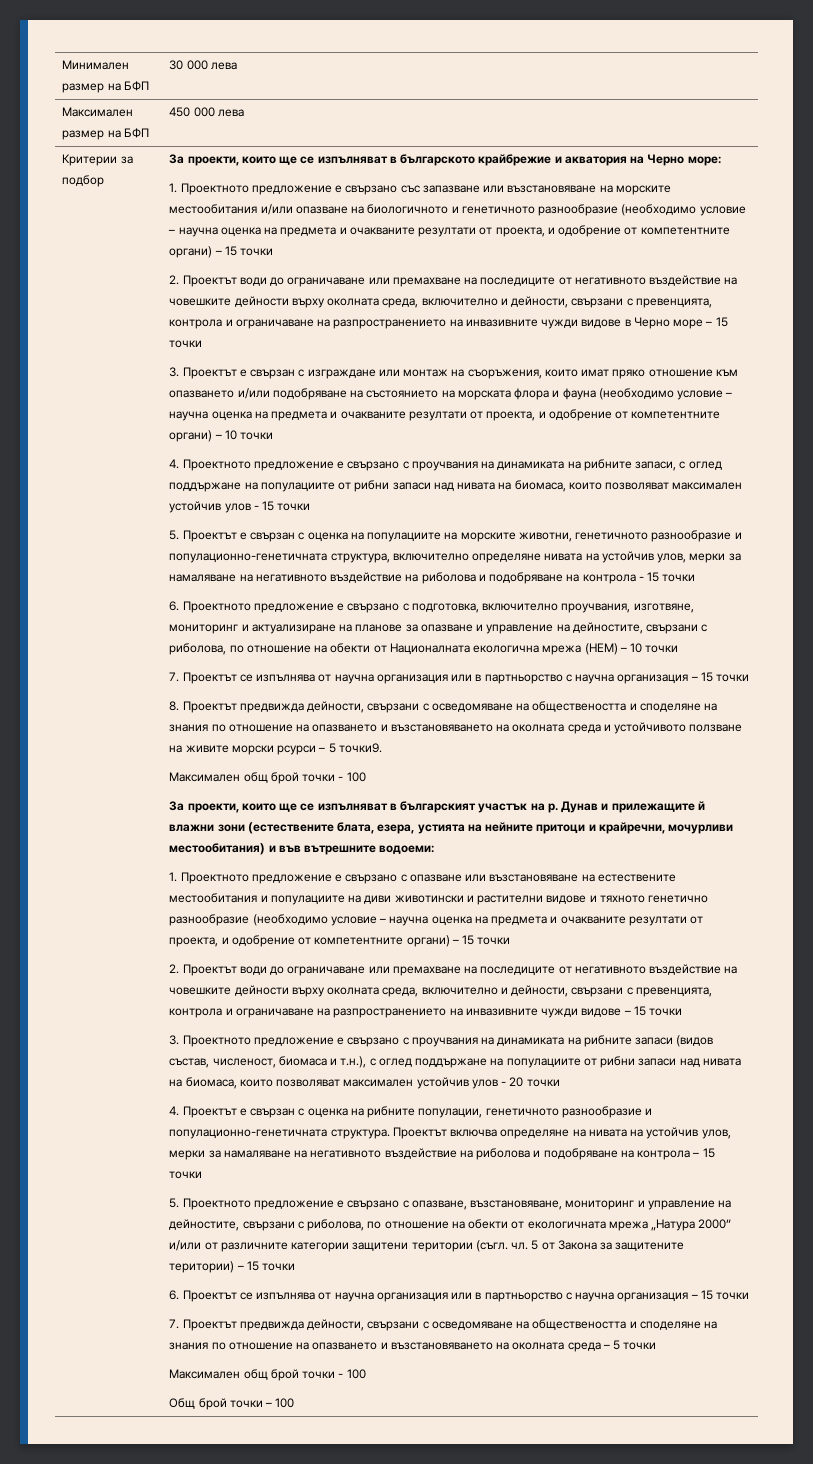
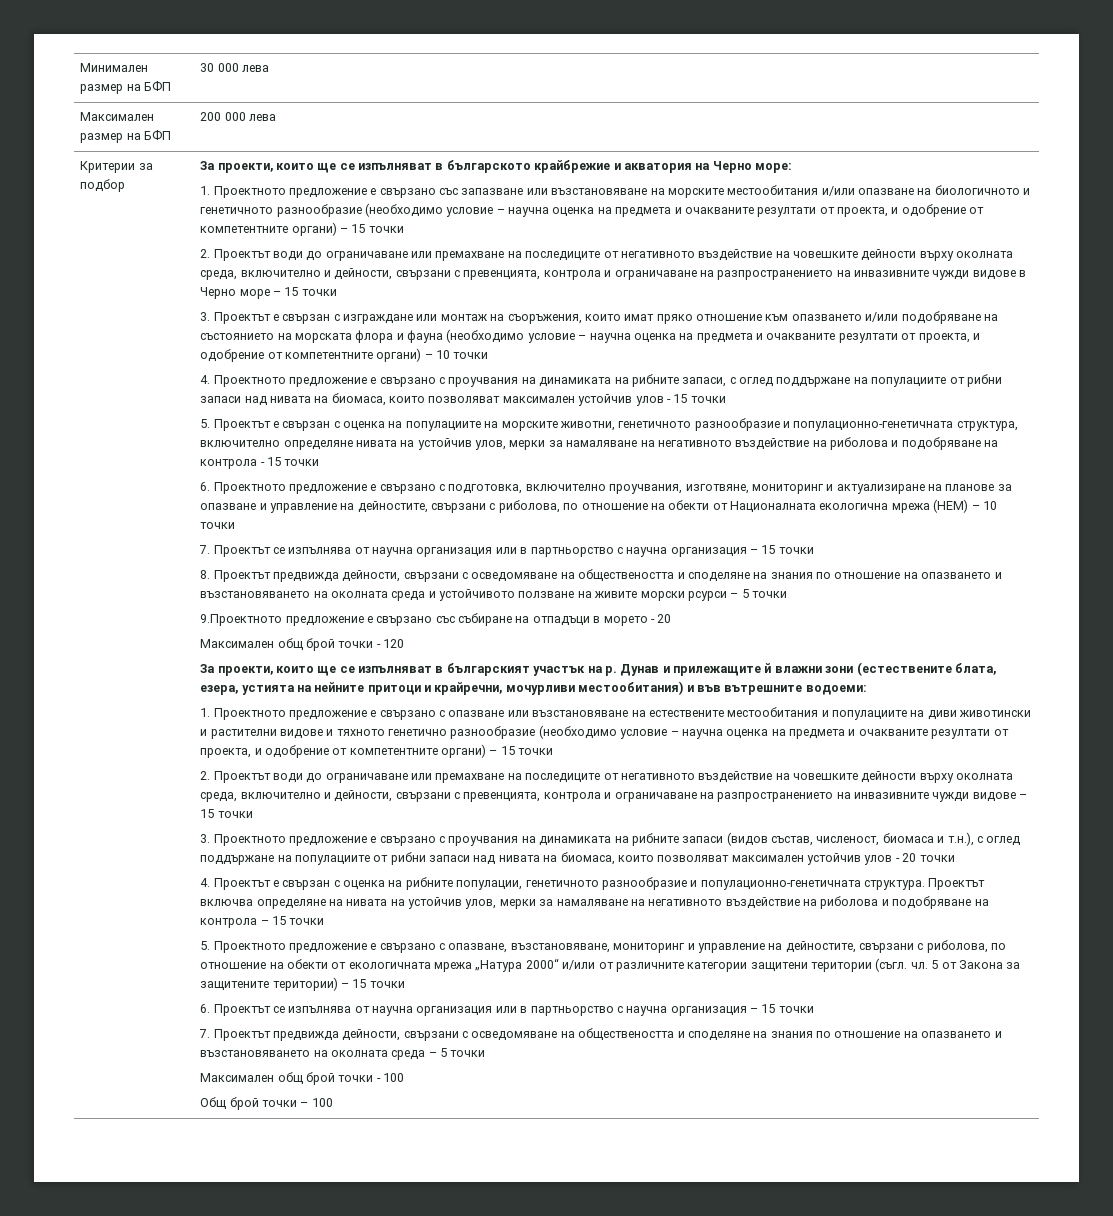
- Максимален размер на БФП | 450 000 лева
+ Максимален размер на БФП | 200 000 лева
- 8. Проектът предвижда дейности, свързани с осведомяване на обществеността и споделяне на знания по отношение на опазването и възстановяването на околната среда и устойчивото ползване на живите морски рсурси – 5 точки9.
- Максимален общ брой точки - 100
+ 8. Проектът предвижда дейности, свързани с осведомяване на обществеността и споделяне на знания по отношение на опазването и възстановяването на околната среда и устойчивото ползване на живите морски рсурси – 5 точки
+ 9.Проектното предложение е свързано със събиране на отпадъци в морето - 20
+ Максимален общ брой точки - 120

